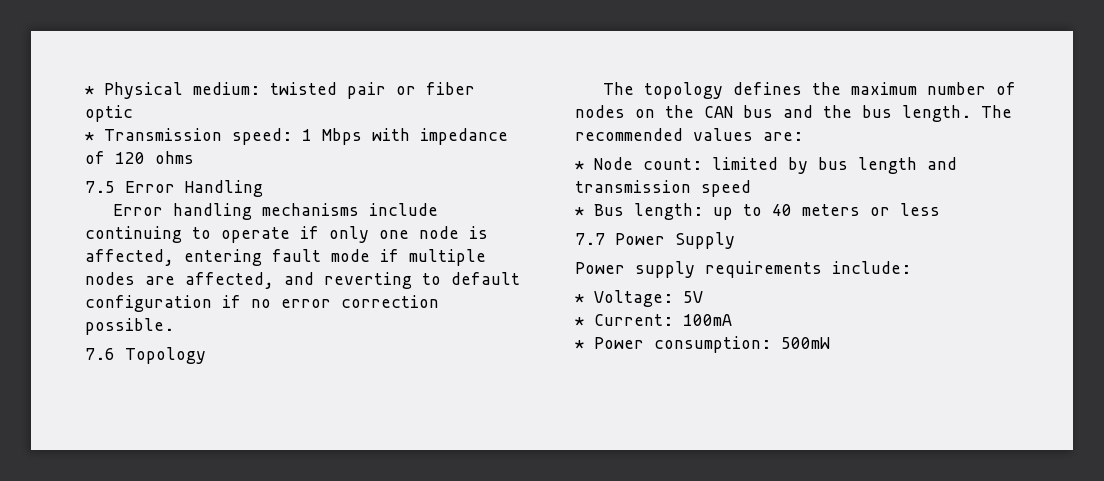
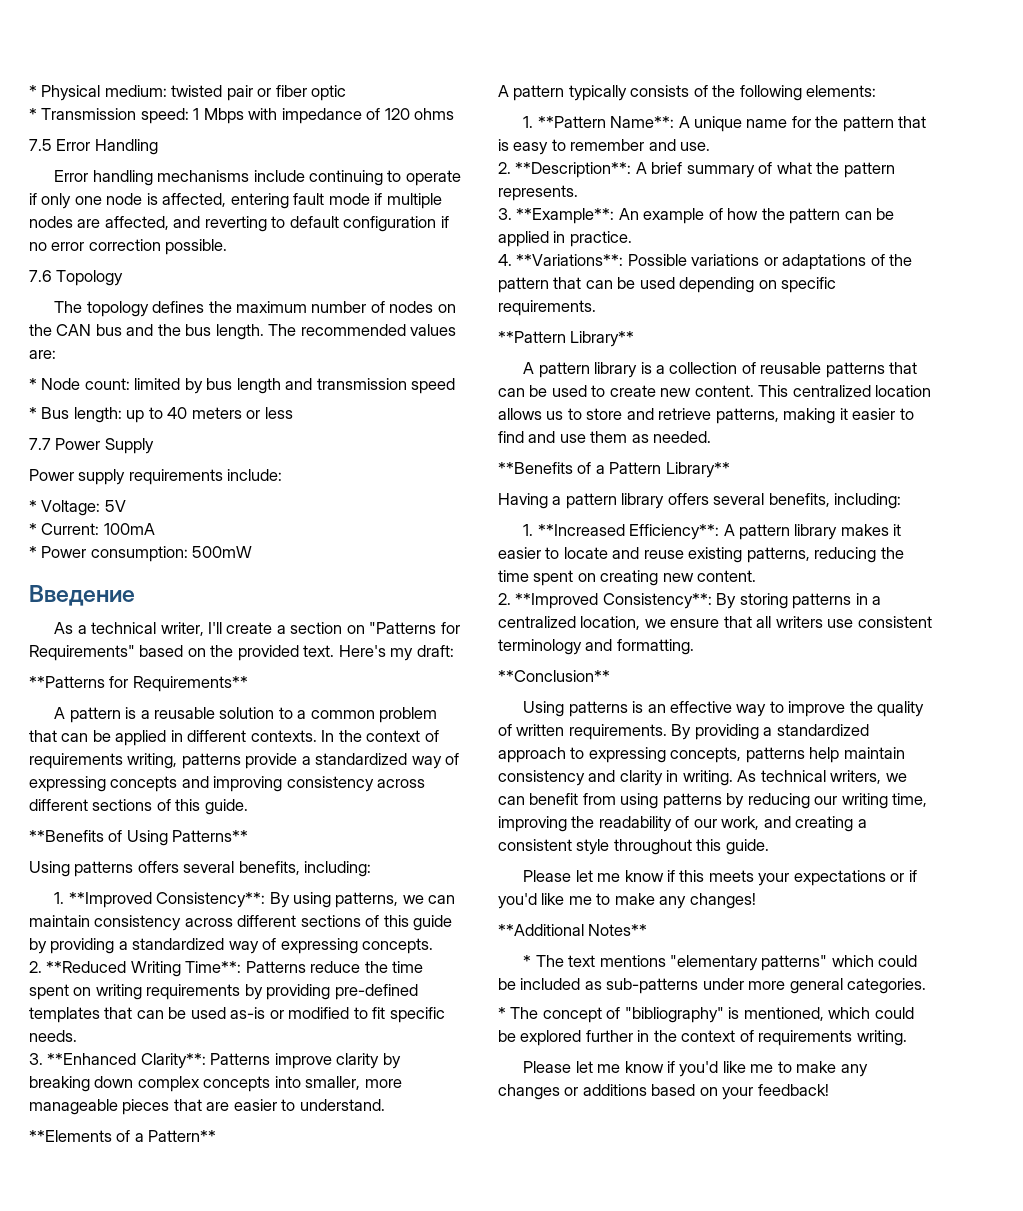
+ Введение
+ As a technical writer, I'll create a section on "Patterns for Requirements" based on the provided text. Here's my draft:
+ **Patterns for Requirements**
+ A pattern is a reusable solution to a common problem that can be applied in different contexts. In the context of requirements writing, patterns provide a standardized way of expressing concepts and improving consistency across different sections of this guide.
+ **Benefits of Using Patterns**
+ Using patterns offers several benefits, including:
+ 1. **Improved Consistency**: By using patterns, we can maintain consistency across different sections of this guide by providing a standardized way of expressing concepts.
+ 2. **Reduced Writing Time**: Patterns reduce the time spent on writing requirements by providing pre-defined templates that can be used as-is or modified to fit specific needs.
+ 3. **Enhanced Clarity**: Patterns improve clarity by breaking down complex concepts into smaller, more manageable pieces that are easier to understand.
+ **Elements of a Pattern**
+ A pattern typically consists of the following elements:
+ 1. **Pattern Name**: A unique name for the pattern that is easy to remember and use.
+ 2. **Description**: A brief summary of what the pattern represents.
+ 3. **Example**: An example of how the pattern can be applied in practice.
+ 4. **Variations**: Possible variations or adaptations of the pattern that can be used depending on specific requirements.
+ **Pattern Library**
+ A pattern library is a collection of reusable patterns that can be used to create new content. This centralized location allows us to store and retrieve patterns, making it easier to find and use them as needed.
+ **Benefits of a Pattern Library**
+ Having a pattern library offers several benefits, including:
+ 1. **Increased Efficiency**: A pattern library makes it easier to locate and reuse existing patterns, reducing the time spent on creating new content.
+ 2. **Improved Consistency**: By storing patterns in a centralized location, we ensure that all writers use consistent terminology and formatting.
+ **Conclusion**
+ Using patterns is an effective way to improve the quality of written requirements. By providing a standardized approach to expressing concepts, patterns help maintain consistency and clarity in writing. As technical writers, we can benefit from using patterns by reducing our writing time, improving the readability of our work, and creating a consistent style throughout this guide.
+ Please let me know if this meets your expectations or if you'd like me to make any changes!
+ **Additional Notes**
+ * The text mentions "elementary patterns" which could be included as sub-patterns under more general categories.
+ * The concept of "bibliography" is mentioned, which could be explored further in the context of requirements writing.
+ Please let me know if you'd like me to make any changes or additions based on your feedback!

